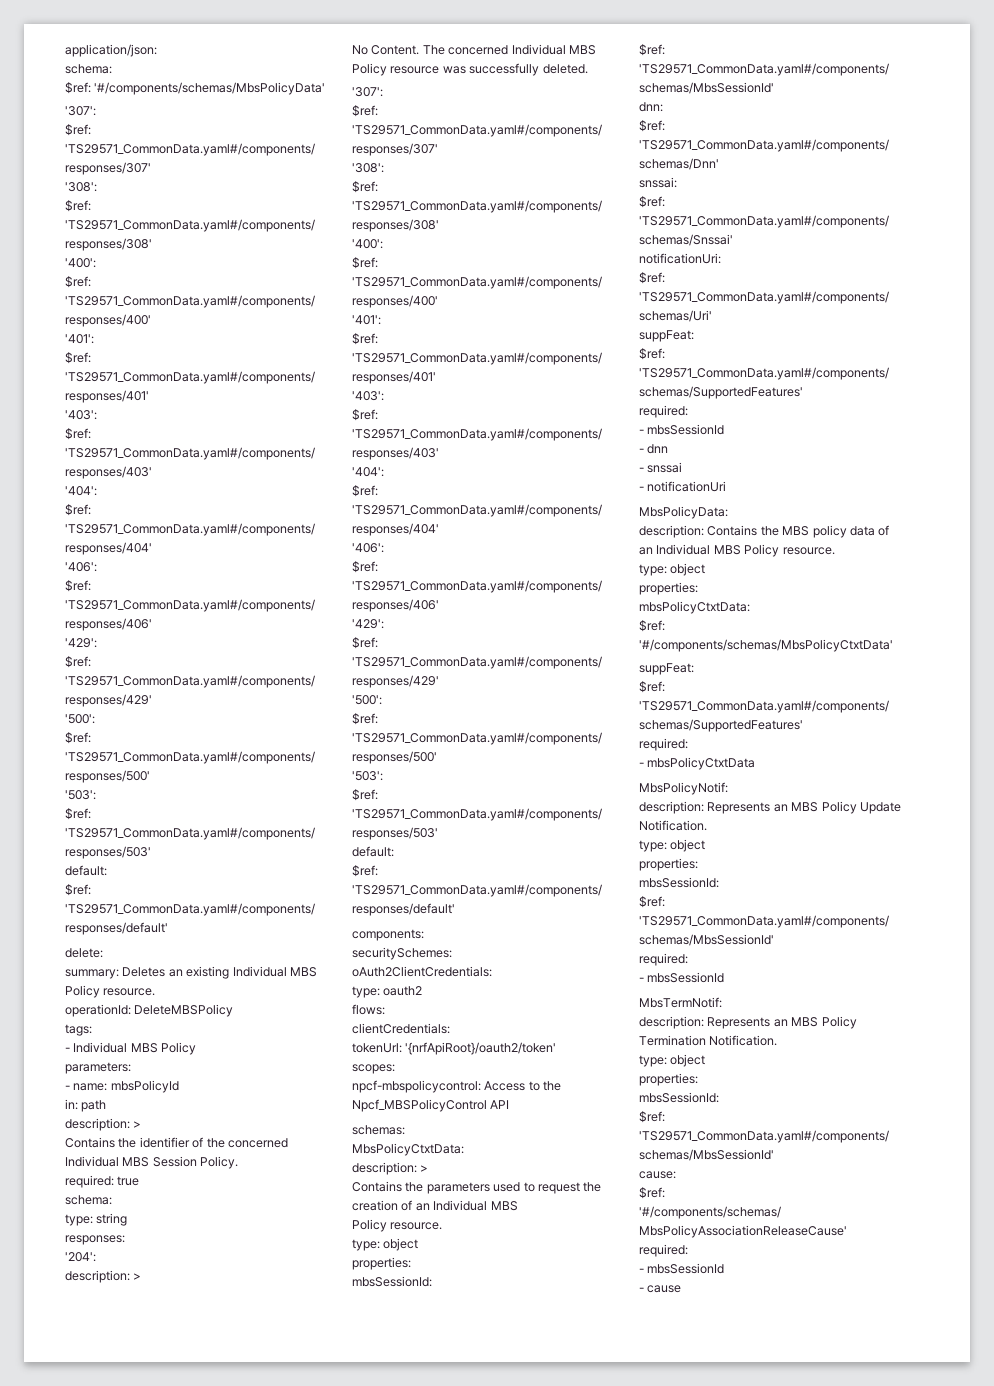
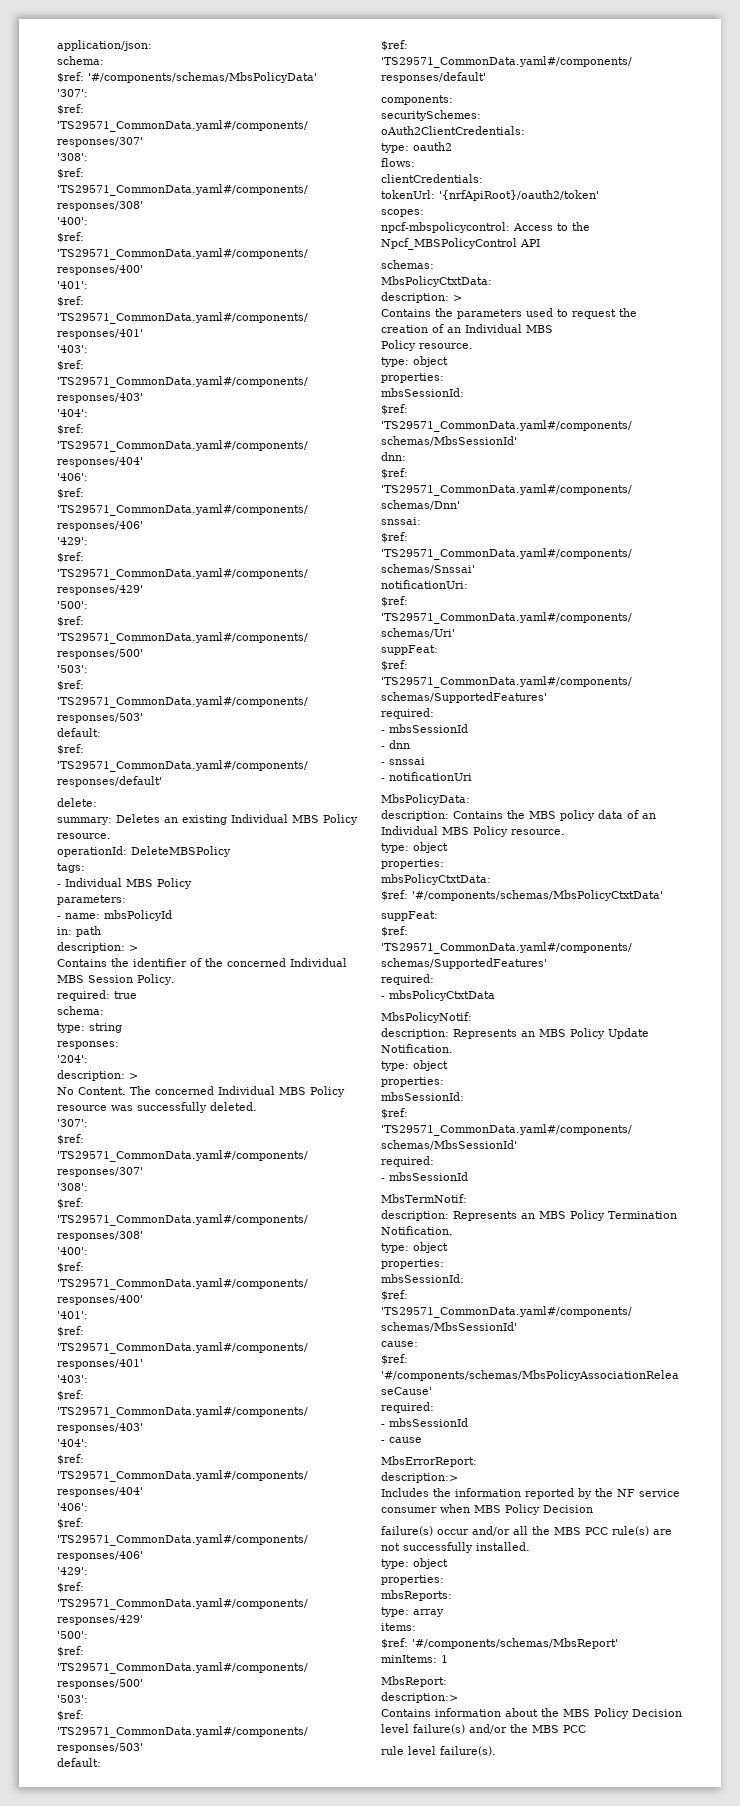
+ MbsErrorReport:
+ description:>
+ Includes the information reported by the NF service consumer when MBS Policy Decision
+ failure(s) occur and/or all the MBS PCC rule(s) are not successfully installed.
+ type: object
+ properties:
+ mbsReports:
+ type: array
+ items:
+ $ref: '#/components/schemas/MbsReport'
+ minItems: 1
+ MbsReport:
+ description:>
+ Contains information about the MBS Policy Decision level failure(s) and/or the MBS PCC
+ rule level failure(s).

